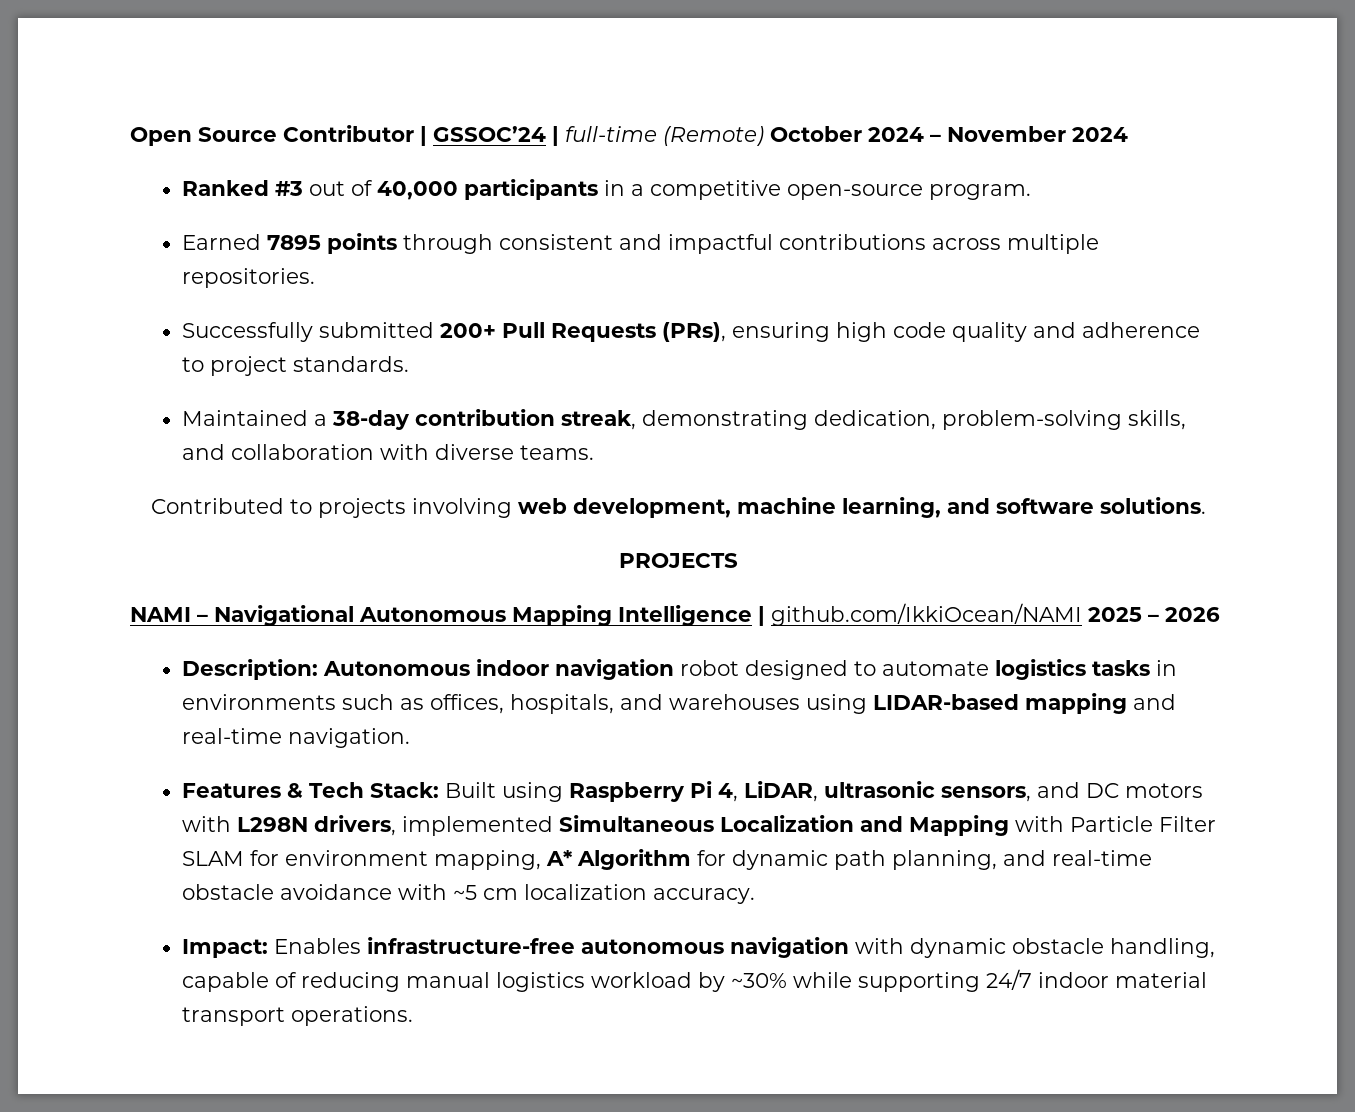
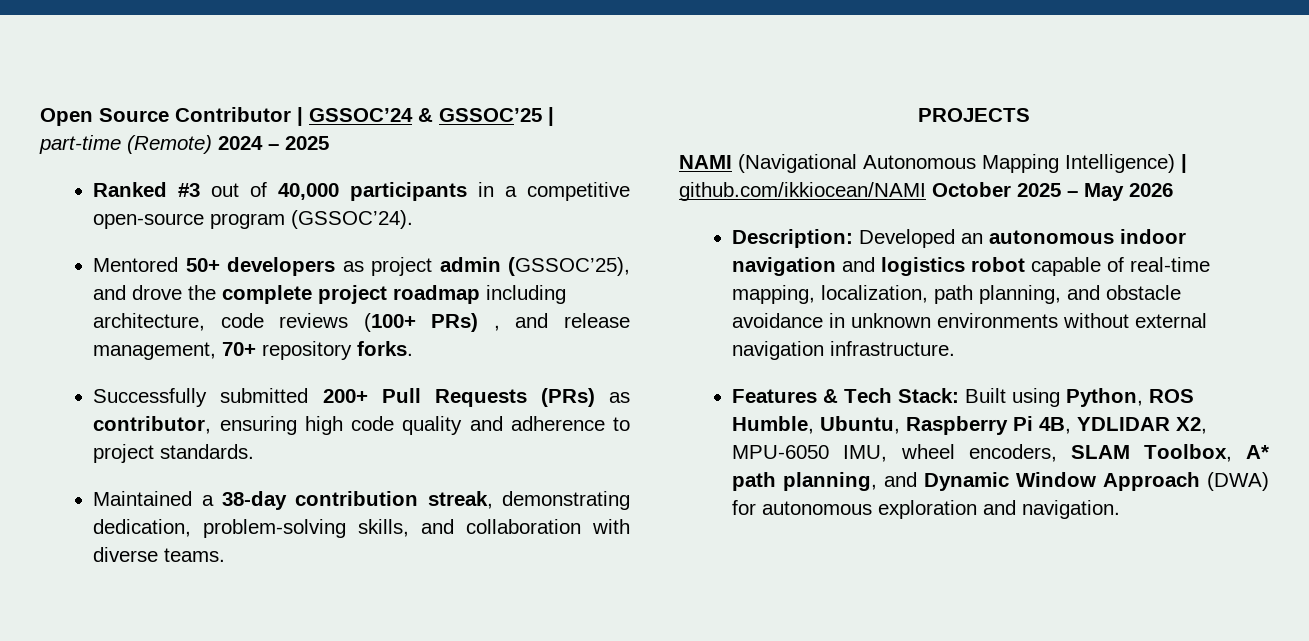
- Open Source Contributor | GSSOC’24 | full-time (Remote) October 2024 – November 2024
+ Open Source Contributor | GSSOC’24 & GSSOC’25 | part-time (Remote) 2024 – 2025
- Ranked #3 out of 40,000 participants in a competitive open-source program.
- Earned 7895 points through consistent and impactful contributions across multiple repositories.
+ Ranked #3 out of 40,000 participants in a competitive open-source program (GSSOC’24).
+ Mentored 50+ developers as project admin (GSSOC’25), and drove the complete project roadmap including architecture, code reviews (100+ PRs) , and release management, 70+ repository forks.
- Successfully submitted 200+ Pull Requests (PRs), ensuring high code quality and adherence to project standards.
+ Successfully submitted 200+ Pull Requests (PRs) as contributor, ensuring high code quality and adherence to project standards.
- Contributed to projects involving web development, machine learning, and software solutions.
  PROJECTS
- NAMI – Navigational Autonomous Mapping Intelligence | github.com/IkkiOcean/NAMI 2025 – 2026
+ NAMI (Navigational Autonomous Mapping Intelligence) | github.com/ikkiocean/NAMI October 2025 – May 2026
- Description: Autonomous indoor navigation robot designed to automate logistics tasks in environments such as offices, hospitals, and warehouses using LIDAR-based mapping and real-time navigation.
+ Description: Developed an autonomous indoor navigation and logistics robot capable of real-time mapping, localization, path planning, and obstacle avoidance in unknown environments without external navigation infrastructure.
- Features & Tech Stack: Built using Raspberry Pi 4, LiDAR, ultrasonic sensors, and DC motors with L298N drivers, implemented Simultaneous Localization and Mapping with Particle Filter SLAM for environment mapping, A* Algorithm for dynamic path planning, and real-time obstacle avoidance with ~5 cm localization accuracy.
- Impact: Enables infrastructure-free autonomous navigation with dynamic obstacle handling, capable of reducing manual logistics workload by ~30% while supporting 24/7 indoor material transport operations.
+ Features & Tech Stack: Built using Python, ROS Humble, Ubuntu, Raspberry Pi 4B, YDLIDAR X2, MPU-6050 IMU, wheel encoders, SLAM Toolbox, A* path planning, and Dynamic Window Approach (DWA) for autonomous exploration and navigation.

